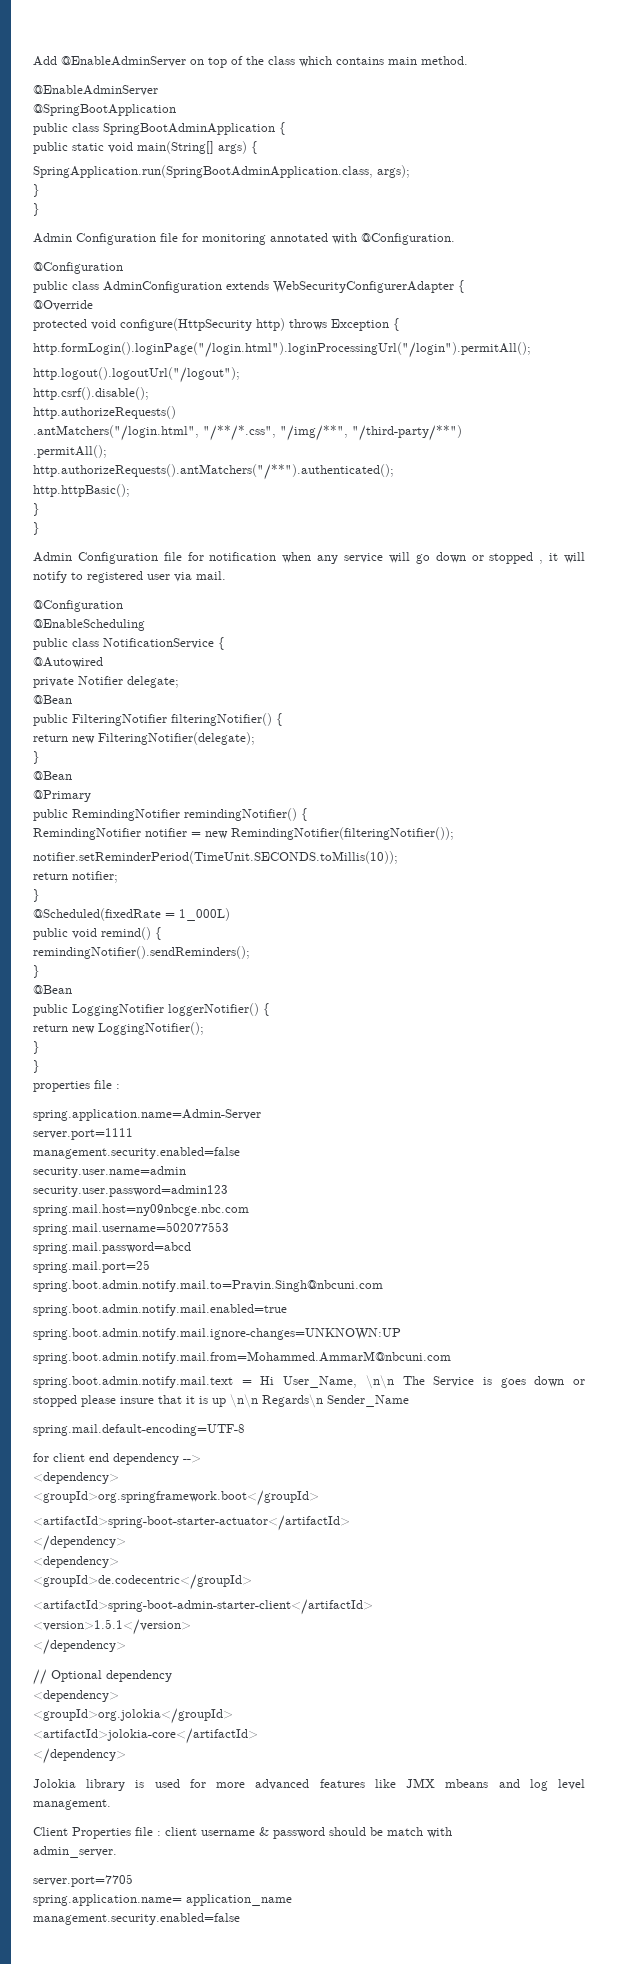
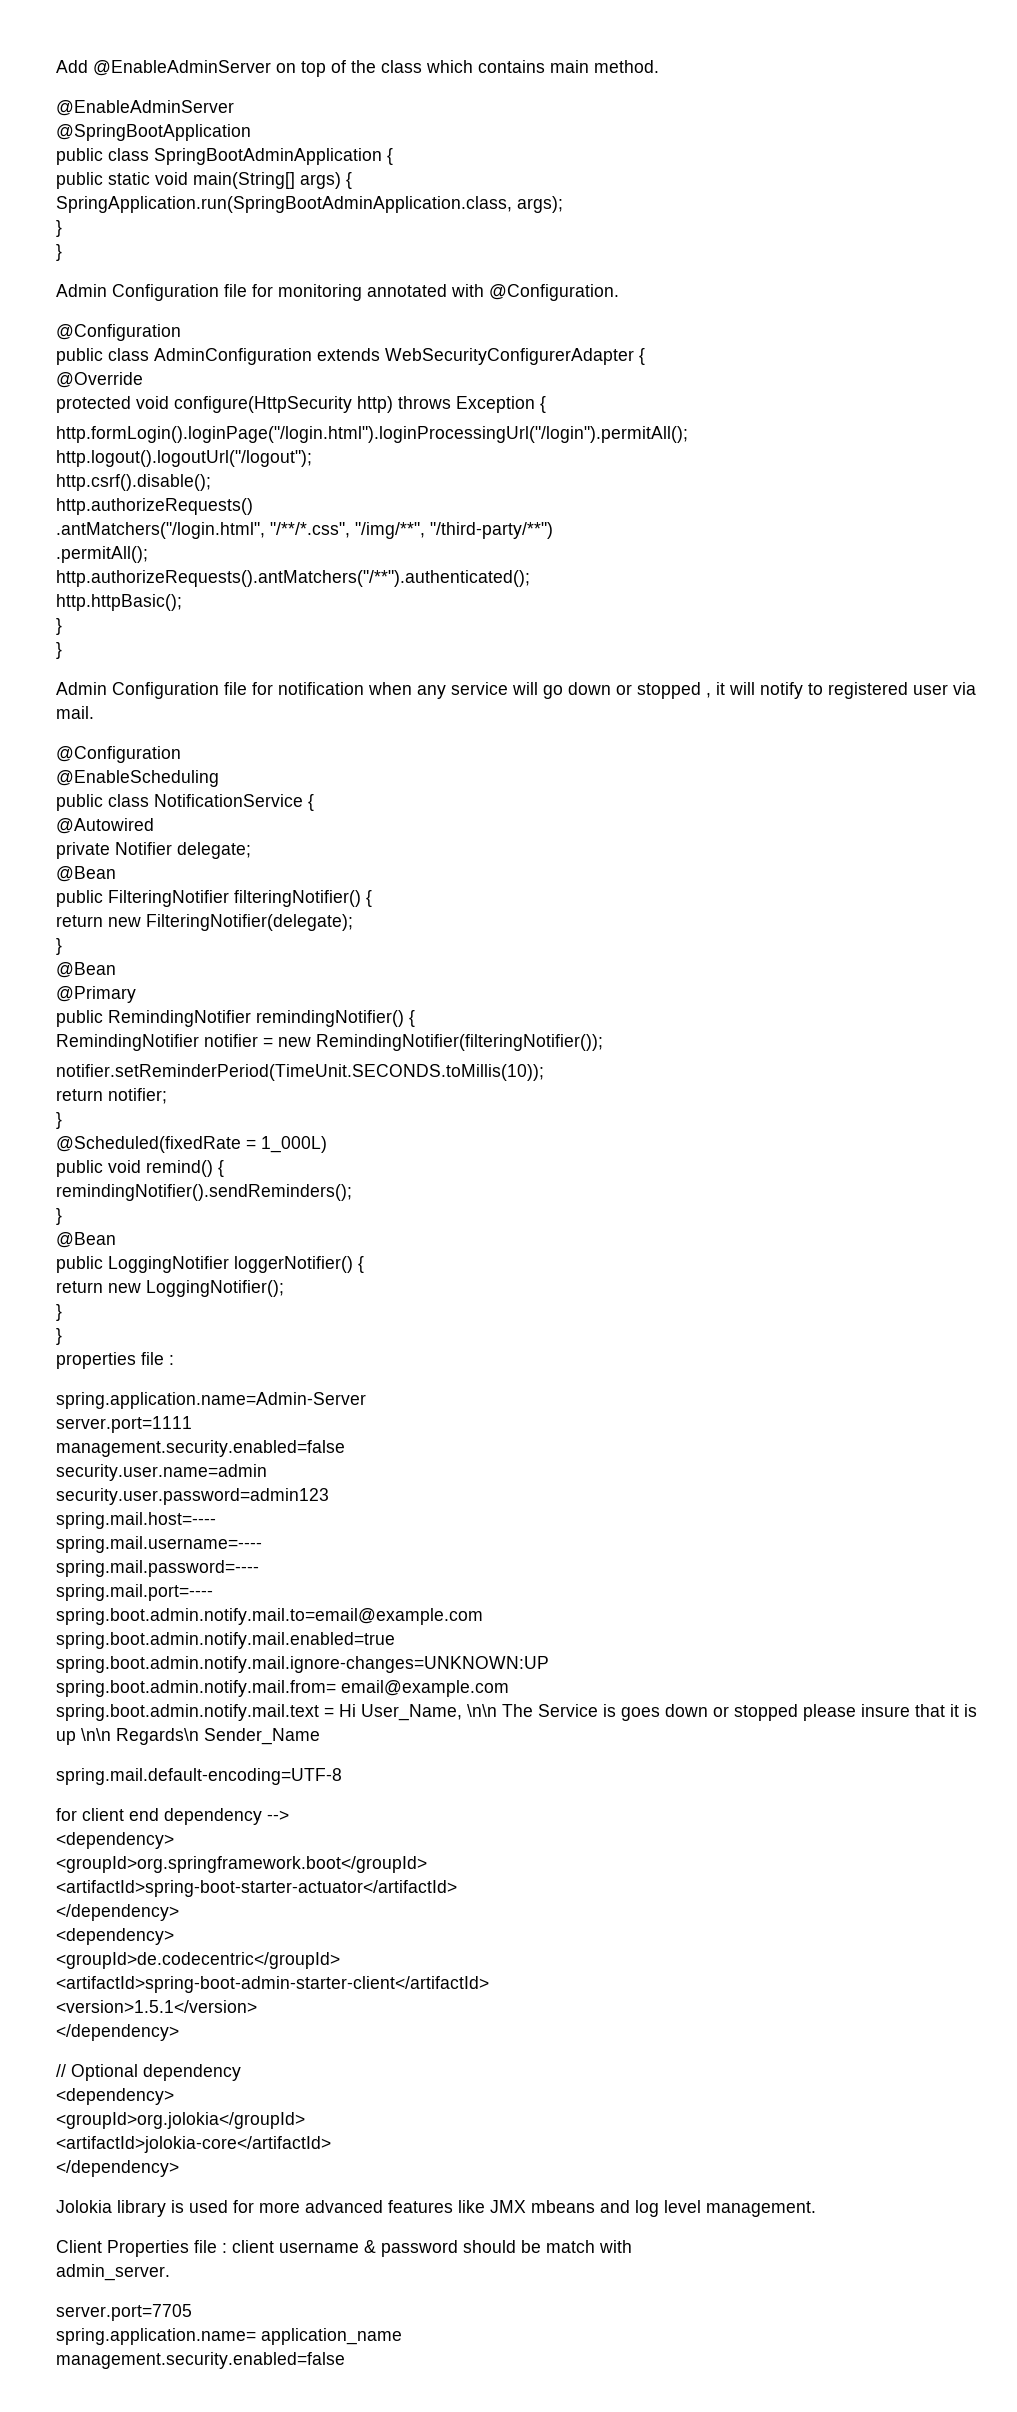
- spring.mail.host=ny09nbcge.nbc.com
- spring.mail.username=502077553
- spring.mail.password=abcd
- spring.mail.port=25
- spring.boot.admin.notify.mail.to=Pravin.Singh@nbcuni.com
+ spring.mail.host=----
+ spring.mail.username=----
+ spring.mail.password=----
+ spring.mail.port=----
+ spring.boot.admin.notify.mail.to=email@example.com
- spring.boot.admin.notify.mail.from=Mohammed.AmmarM@nbcuni.com
+ spring.boot.admin.notify.mail.from= email@example.com

